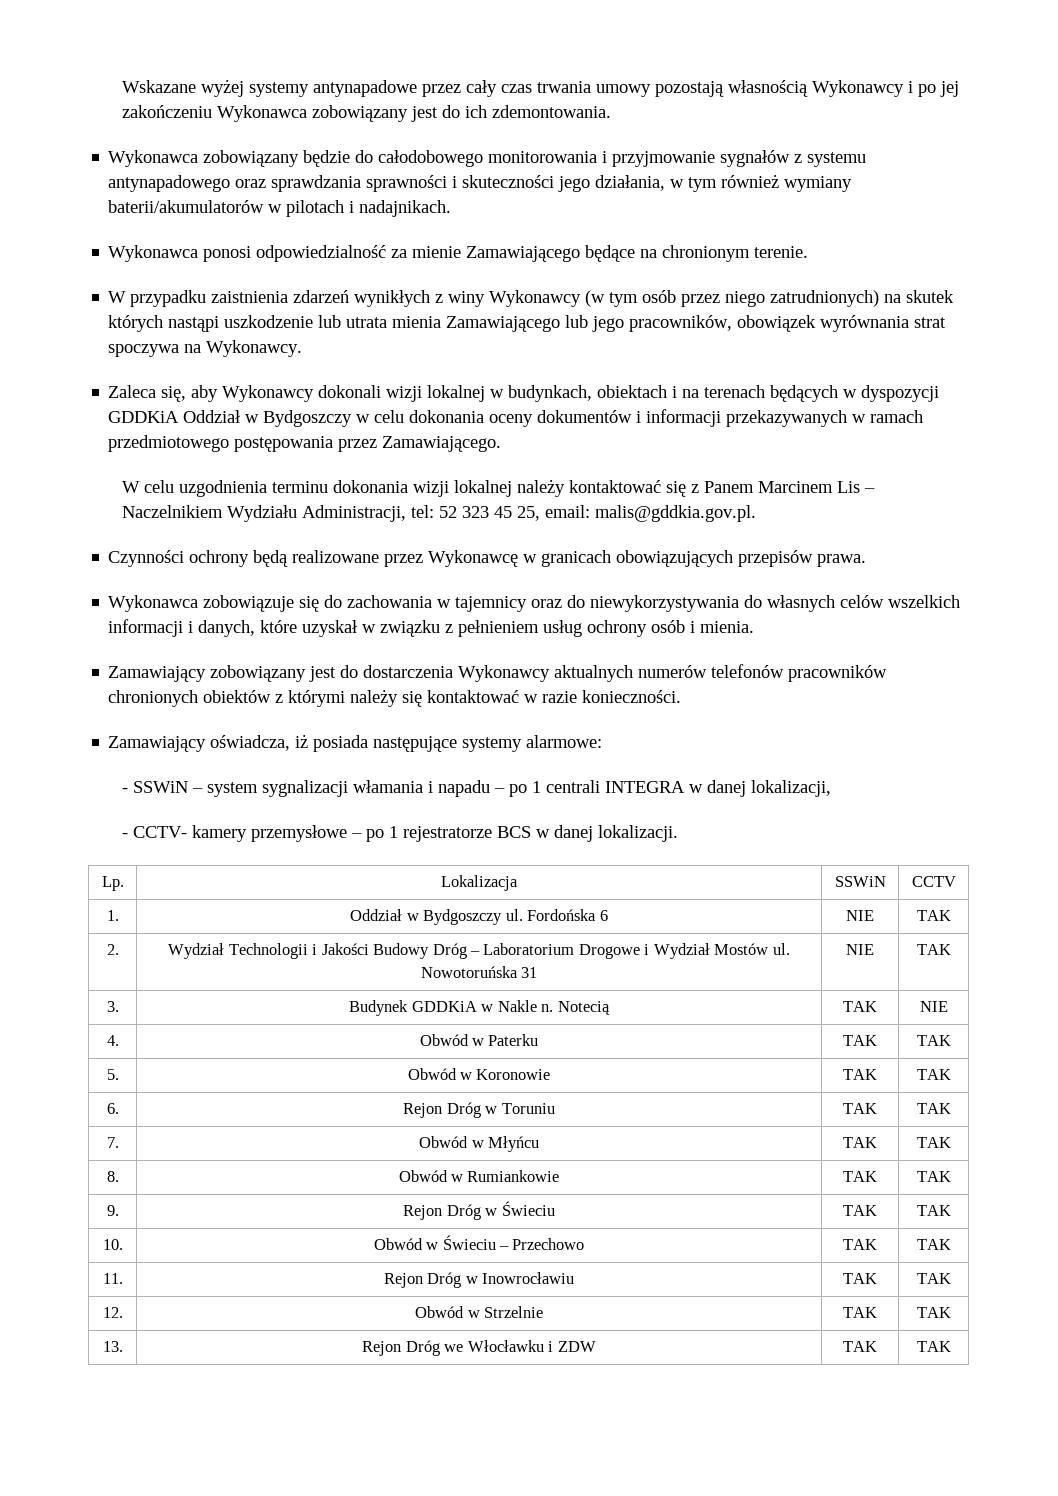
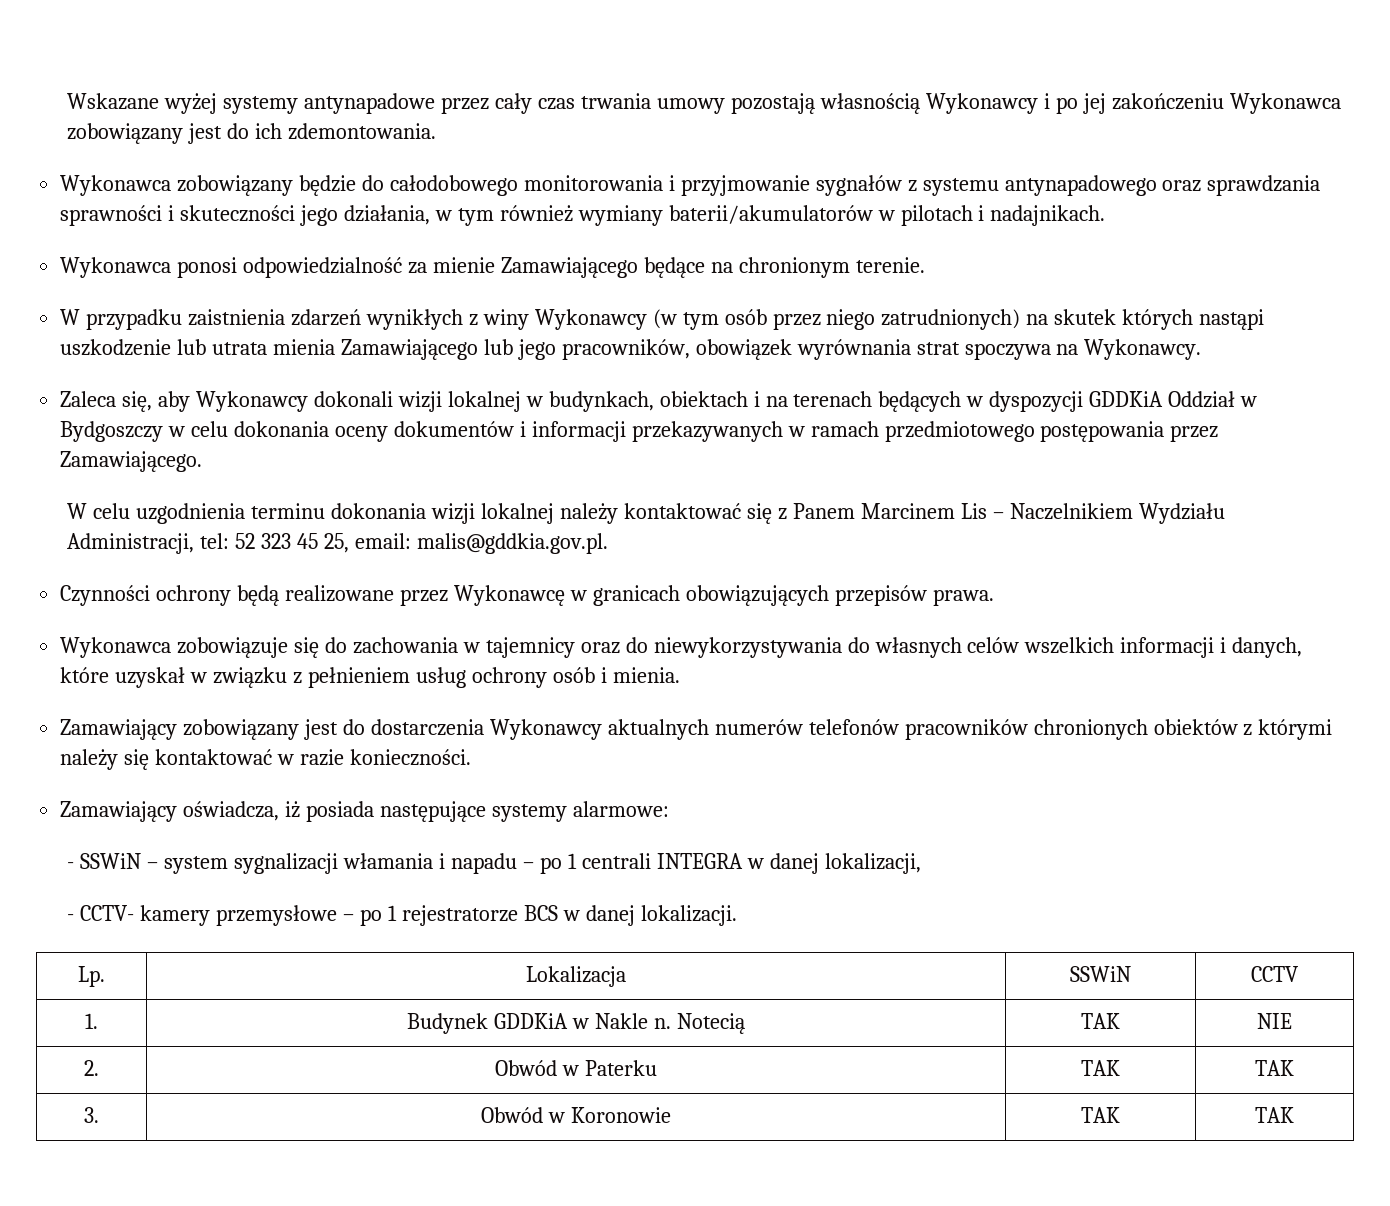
- 1. | Oddział w Bydgoszczy ul. Fordońska 6 | NIE | TAK
- 2. | Wydział Technologii i Jakości Budowy Dróg – Laboratorium Drogowe i Wydział Mostów ul. Nowotoruńska 31 | NIE | TAK
- 3. | Budynek GDDKiA w Nakle n. Notecią | TAK | NIE
+ 1. | Budynek GDDKiA w Nakle n. Notecią | TAK | NIE
- 4. | Obwód w Paterku | TAK | TAK
+ 2. | Obwód w Paterku | TAK | TAK
- 5. | Obwód w Koronowie | TAK | TAK
+ 3. | Obwód w Koronowie | TAK | TAK
- 6. | Rejon Dróg w Toruniu | TAK | TAK
- 7. | Obwód w Młyńcu | TAK | TAK
- 8. | Obwód w Rumiankowie | TAK | TAK
- 9. | Rejon Dróg w Świeciu | TAK | TAK
- 10. | Obwód w Świeciu – Przechowo | TAK | TAK
- 11. | Rejon Dróg w Inowrocławiu | TAK | TAK
- 12. | Obwód w Strzelnie | TAK | TAK
- 13. | Rejon Dróg we Włocławku i ZDW | TAK | TAK

